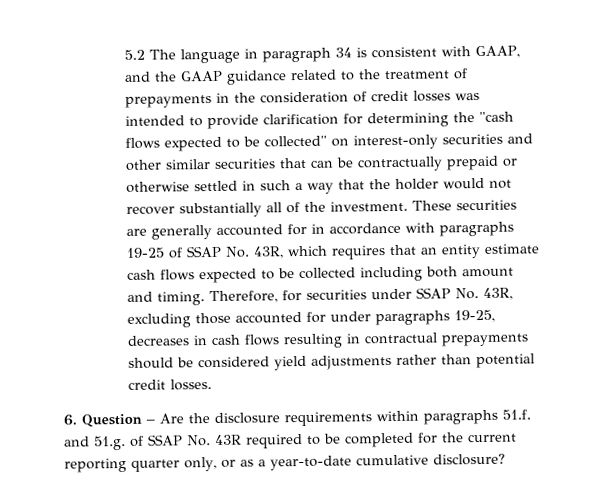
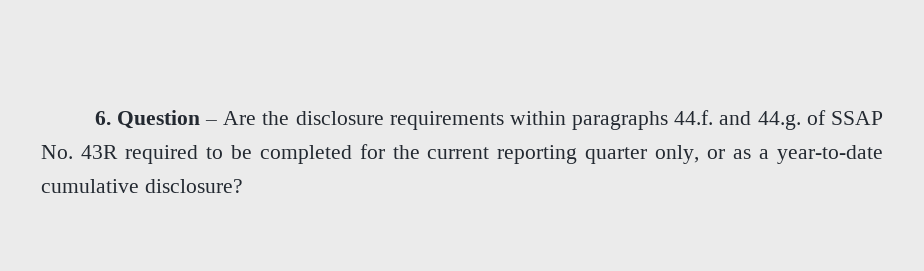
- 5.2 The language in paragraph 34 is consistent with GAAP, and the GAAP guidance related to the treatment of prepayments in the consideration of credit losses was intended to provide clarification for determining the "cash flows expected to be collected" on interest-only securities and other similar securities that can be contractually prepaid or otherwise settled in such a way that the holder would not recover substantially all of the investment. These securities are generally accounted for in accordance with paragraphs 19-25 of SSAP No. 43R, which requires that an entity estimate cash flows expected to be collected including both amount and timing. Therefore, for securities under SSAP No. 43R, excluding those accounted for under paragraphs 19-25, decreases in cash flows resulting in contractual prepayments should be considered yield adjustments rather than potential credit losses.
- 6. Question – Are the disclosure requirements within paragraphs 51.f. and 51.g. of SSAP No. 43R required to be completed for the current reporting quarter only, or as a year-to-date cumulative disclosure?
+ 6. Question – Are the disclosure requirements within paragraphs 44.f. and 44.g. of SSAP No. 43R required to be completed for the current reporting quarter only, or as a year-to-date cumulative disclosure?

